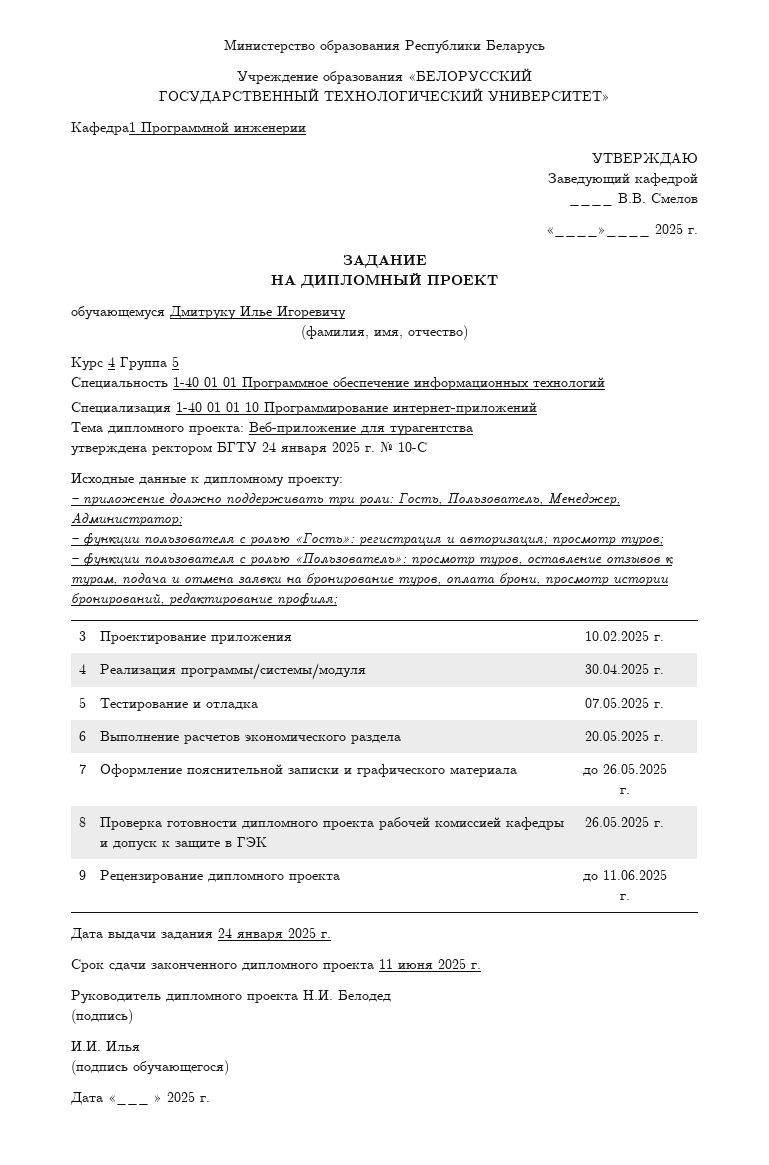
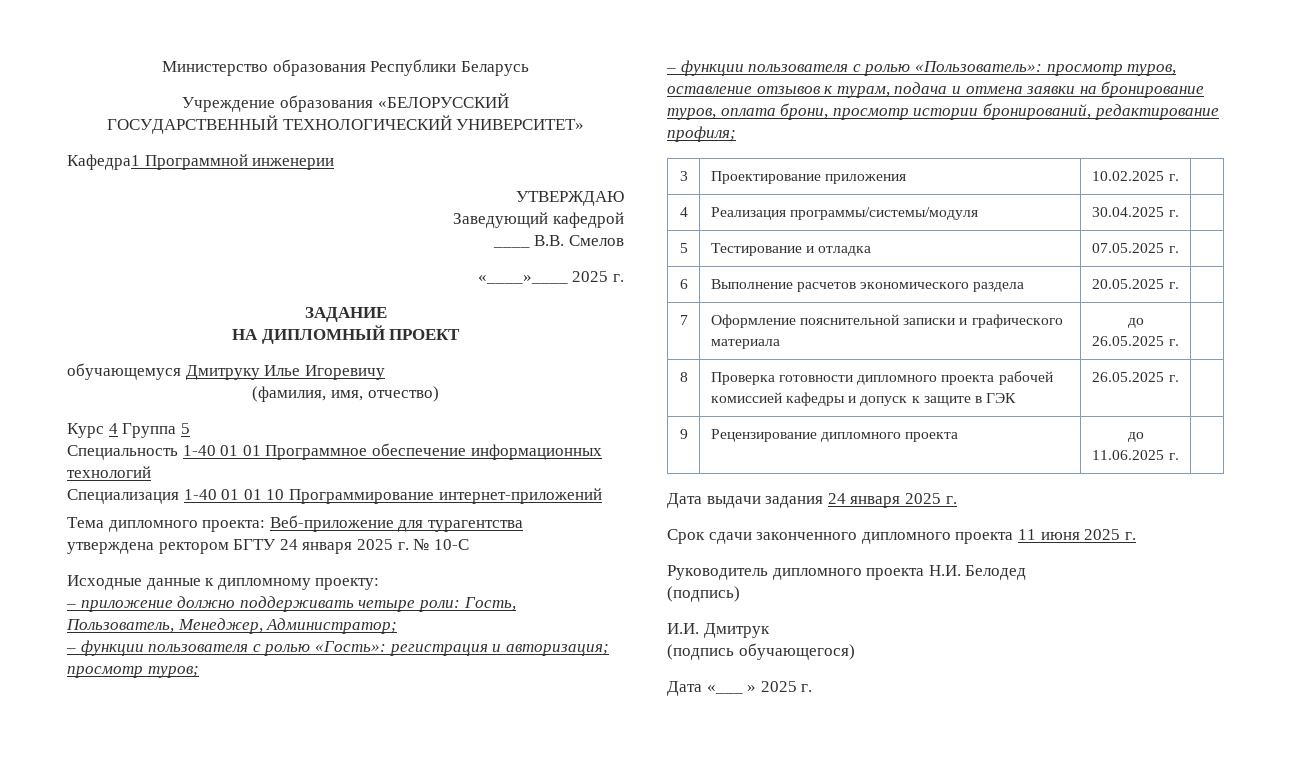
- – приложение должно поддерживать три роли: Гость, Пользователь, Менеджер, Администратор;
+ – приложение должно поддерживать четыре роли: Гость, Пользователь, Менеджер, Администратор;
- И.И. Илья
+ И.И. Дмитрук

